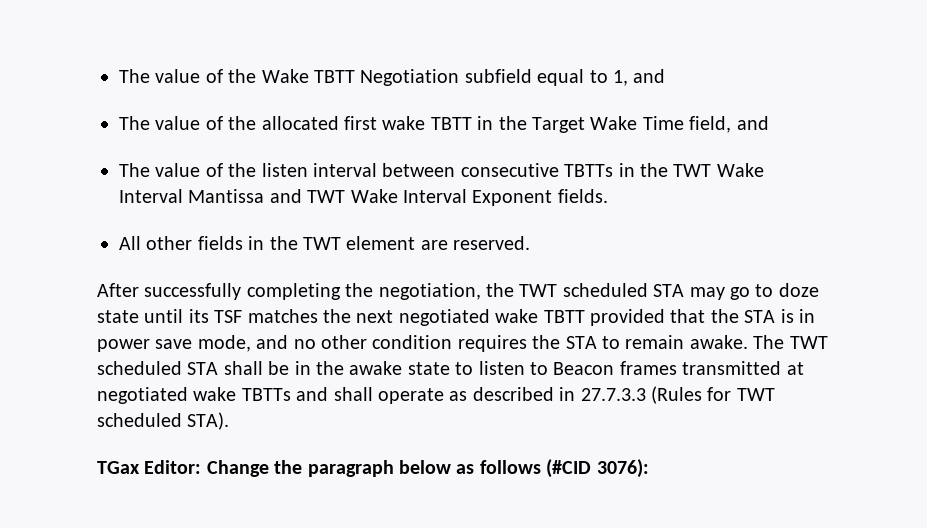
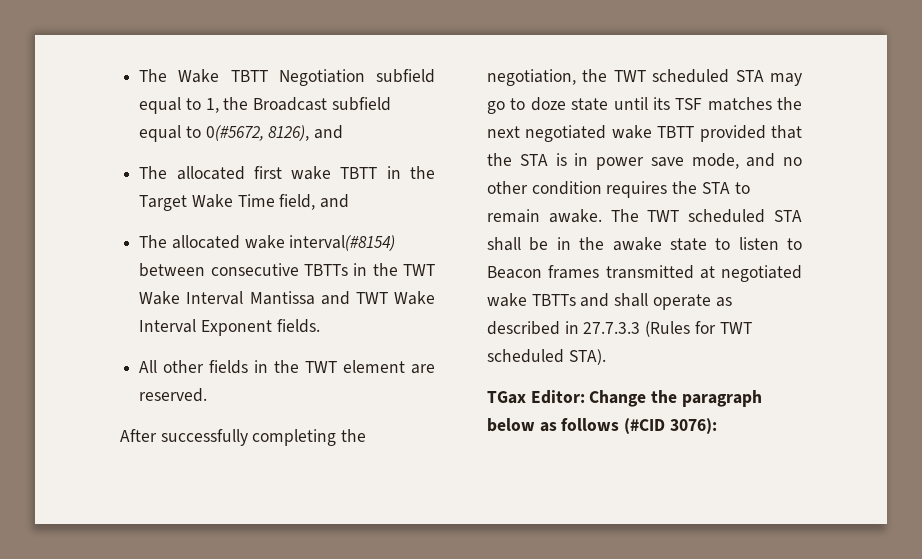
- The value of the Wake TBTT Negotiation subfield equal to 1, and
- The value of the allocated first wake TBTT in the Target Wake Time field, and
+ The Wake TBTT Negotiation subfield equal to 1, the Broadcast subfield equal to 0(#5672, 8126), and
+ The allocated first wake TBTT in the Target Wake Time field, and
- The value of the listen interval between consecutive TBTTs in the TWT Wake Interval Mantissa and TWT Wake Interval Exponent fields.
+ The allocated wake interval(#8154) between consecutive TBTTs in the TWT Wake Interval Mantissa and TWT Wake Interval Exponent fields.

